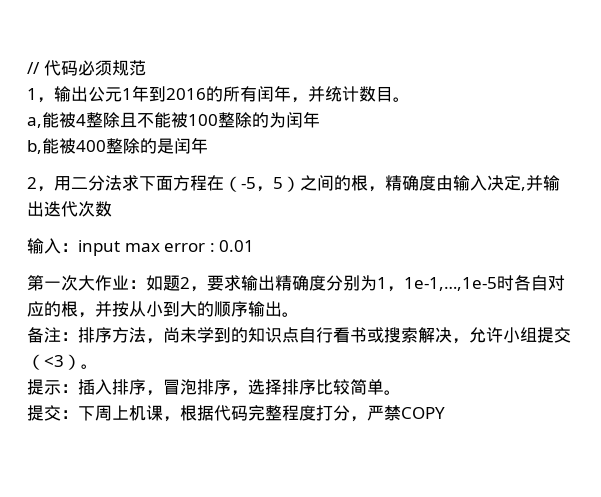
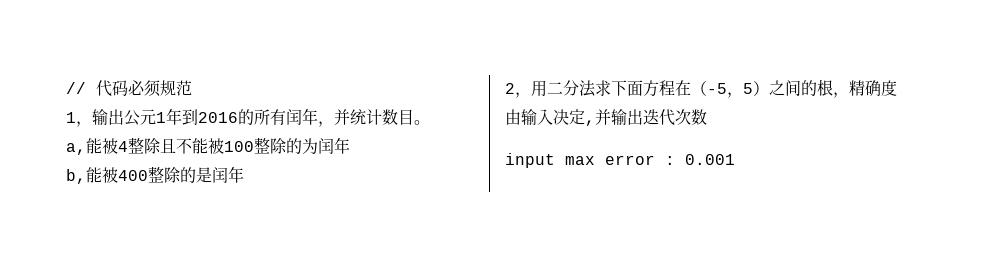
- 输入：input max error : 0.01
- 第一次大作业：如题2，要求输出精确度分别为1，1e-1,…,1e-5时各自对应的根，并按从小到大的顺序输出。
- 备注：排序方法，尚未学到的知识点自行看书或搜索解决，允许小组提交（<3）。
- 提示：插入排序，冒泡排序，选择排序比较简单。
- 提交：下周上机课，根据代码完整程度打分，严禁COPY
+ input max error : 0.001

